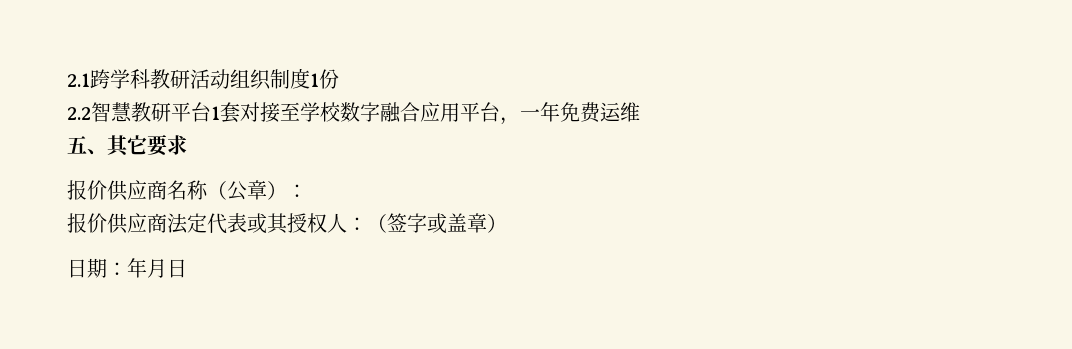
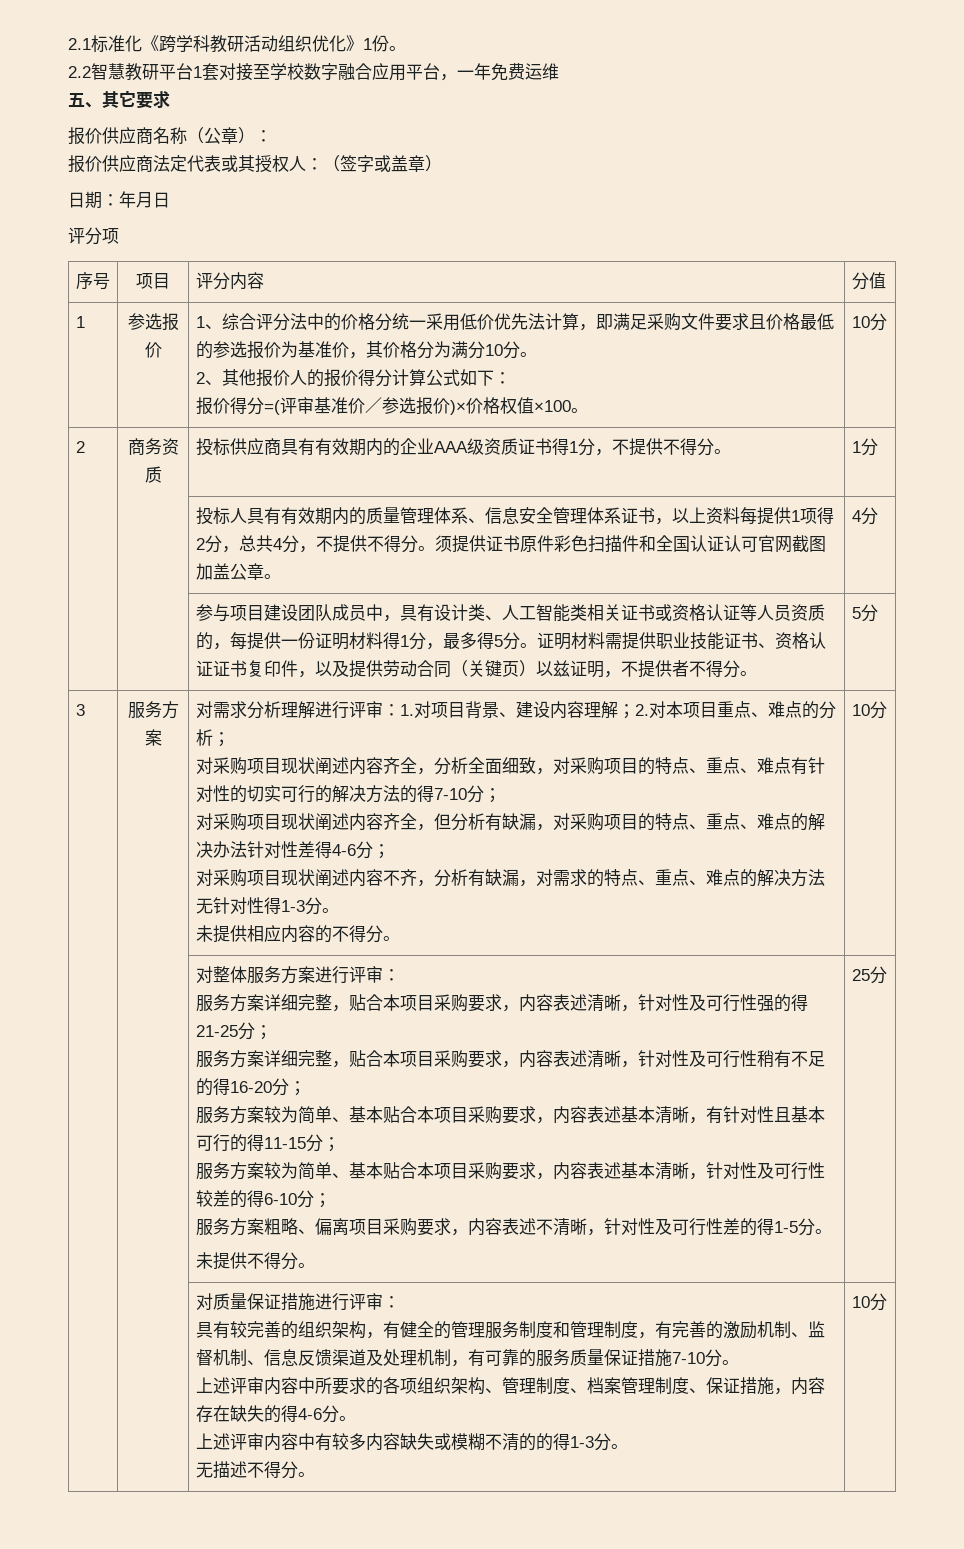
- 2.1跨学科教研活动组织制度1份
+ 2.1标准化《跨学科教研活动组织优化》1份。
+ 评分项
+ 序号 | 项目 | 评分内容 | 分值
+ 1 | 参选报价 | 1、综合评分法中的价格分统一采用低价优先法计算，即满足采购文件要求且价格最低的参选报价为基准价，其价格分为满分10分。
+ 2、其他报价人的报价得分计算公式如下：
+ 报价得分=(评审基准价／参选报价)×价格权值×100。 | 10分
+ 2 | 商务资质 | 投标供应商具有有效期内的企业AAA级资质证书得1分，不提供不得分。 | 1分
+ | | 投标人具有有效期内的质量管理体系、信息安全管理体系证书，以上资料每提供1项得2分，总共4分，不提供不得分。须提供证书原件彩色扫描件和全国认证认可官网截图加盖公章。 | 4分
+ | | 参与项目建设团队成员中，具有设计类、人工智能类相关证书或资格认证等人员资质的，每提供一份证明材料得1分，最多得5分。证明材料需提供职业技能证书、资格认证证书复印件，以及提供劳动合同（关键页）以兹证明，不提供者不得分。 | 5分
+ 3 | 服务方案 | 对需求分析理解进行评审：1.对项目背景、建设内容理解；2.对本项目重点、难点的分析；
+ 对采购项目现状阐述内容齐全，分析全面细致，对采购项目的特点、重点、难点有针对性的切实可行的解决方法的得7-10分；
+ 对采购项目现状阐述内容齐全，但分析有缺漏，对采购项目的特点、重点、难点的解决办法针对性差得4-6分；
+ 对采购项目现状阐述内容不齐，分析有缺漏，对需求的特点、重点、难点的解决方法无针对性得1-3分。
+ 未提供相应内容的不得分。 | 10分
+ | | 对整体服务方案进行评审：
+ 服务方案详细完整，贴合本项目采购要求，内容表述清晰，针对性及可行性强的得21-25分；
+ 服务方案详细完整，贴合本项目采购要求，内容表述清晰，针对性及可行性稍有不足的得16-20分；
+ 服务方案较为简单、基本贴合本项目采购要求，内容表述基本清晰，有针对性且基本可行的得11-15分；
+ 服务方案较为简单、基本贴合本项目采购要求，内容表述基本清晰，针对性及可行性较差的得6-10分；
+ 服务方案粗略、偏离项目采购要求，内容表述不清晰，针对性及可行性差的得1-5分。
+ 未提供不得分。 | 25分
+ | | 对质量保证措施进行评审：
+ 具有较完善的组织架构，有健全的管理服务制度和管理制度，有完善的激励机制、监督机制、信息反馈渠道及处理机制，有可靠的服务质量保证措施7-10分。
+ 上述评审内容中所要求的各项组织架构、管理制度、档案管理制度、保证措施，内容存在缺失的得4-6分。
+ 上述评审内容中有较多内容缺失或模糊不清的的得1-3分。
+ 无描述不得分。 | 10分

